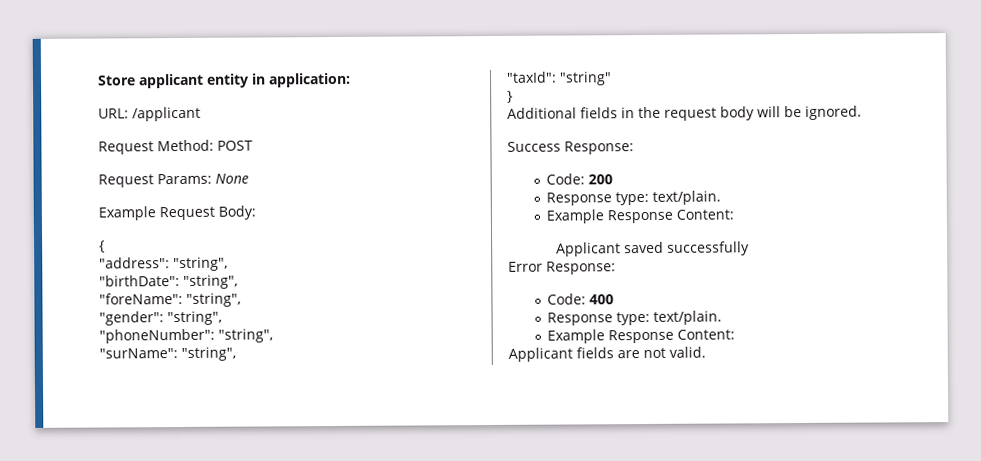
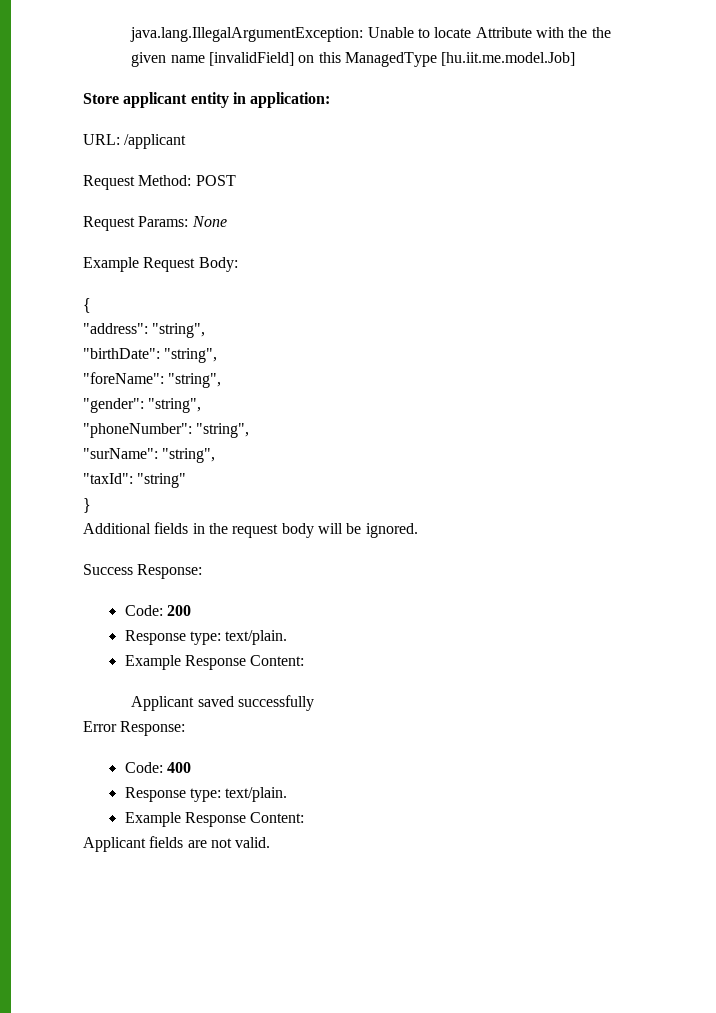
+ java.lang.IllegalArgumentException: Unable to locate Attribute with the the given name [invalidField] on this ManagedType [hu.iit.me.model.Job]

